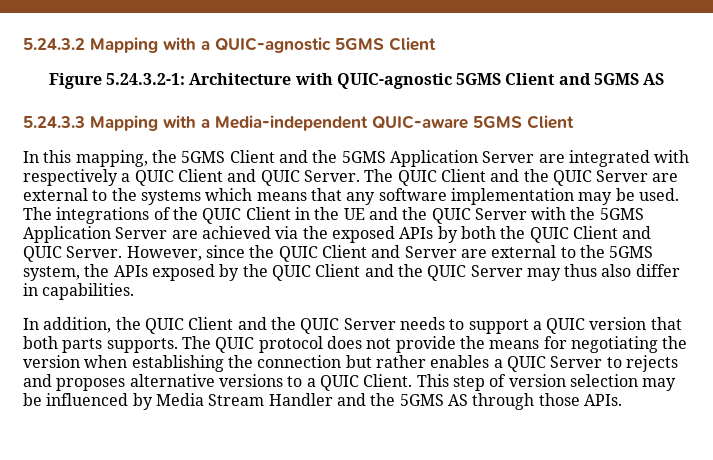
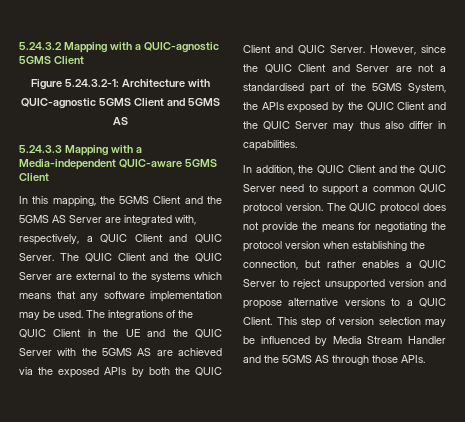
- In this mapping, the 5GMS Client and the 5GMS Application Server are integrated with respectively a QUIC Client and QUIC Server.
+ In this mapping, the 5GMS Client and the 5GMS AS Server are integrated with, respectively, a QUIC Client and QUIC Server.
- The integrations of the QUIC Client in the UE and the QUIC Server with the 5GMS Application Server are achieved via the exposed APIs by both the QUIC Client and QUIC Server.
+ The integrations of the QUIC Client in the UE and the QUIC Server with the 5GMS AS are achieved via the exposed APIs by both the QUIC Client and QUIC Server.
- However, since the QUIC Client and Server are external to the 5GMS system, the APIs exposed by the QUIC Client and the QUIC Server may thus also differ in capabilities.
+ However, since the QUIC Client and Server are not a standardised part of the 5GMS System, the APIs exposed by the QUIC Client and the QUIC Server may thus also differ in capabilities.
- In addition, the QUIC Client and the QUIC Server needs to support a QUIC version that both parts supports.
+ In addition, the QUIC Client and the QUIC Server need to support a common QUIC protocol version.
- The QUIC protocol does not provide the means for negotiating the version when establishing the connection but rather enables a QUIC Server to rejects and proposes alternative versions to a QUIC Client.
+ The QUIC protocol does not provide the means for negotiating the protocol version when establishing the connection, but rather enables a QUIC Server to reject unsupported version and propose alternative versions to a QUIC Client.

